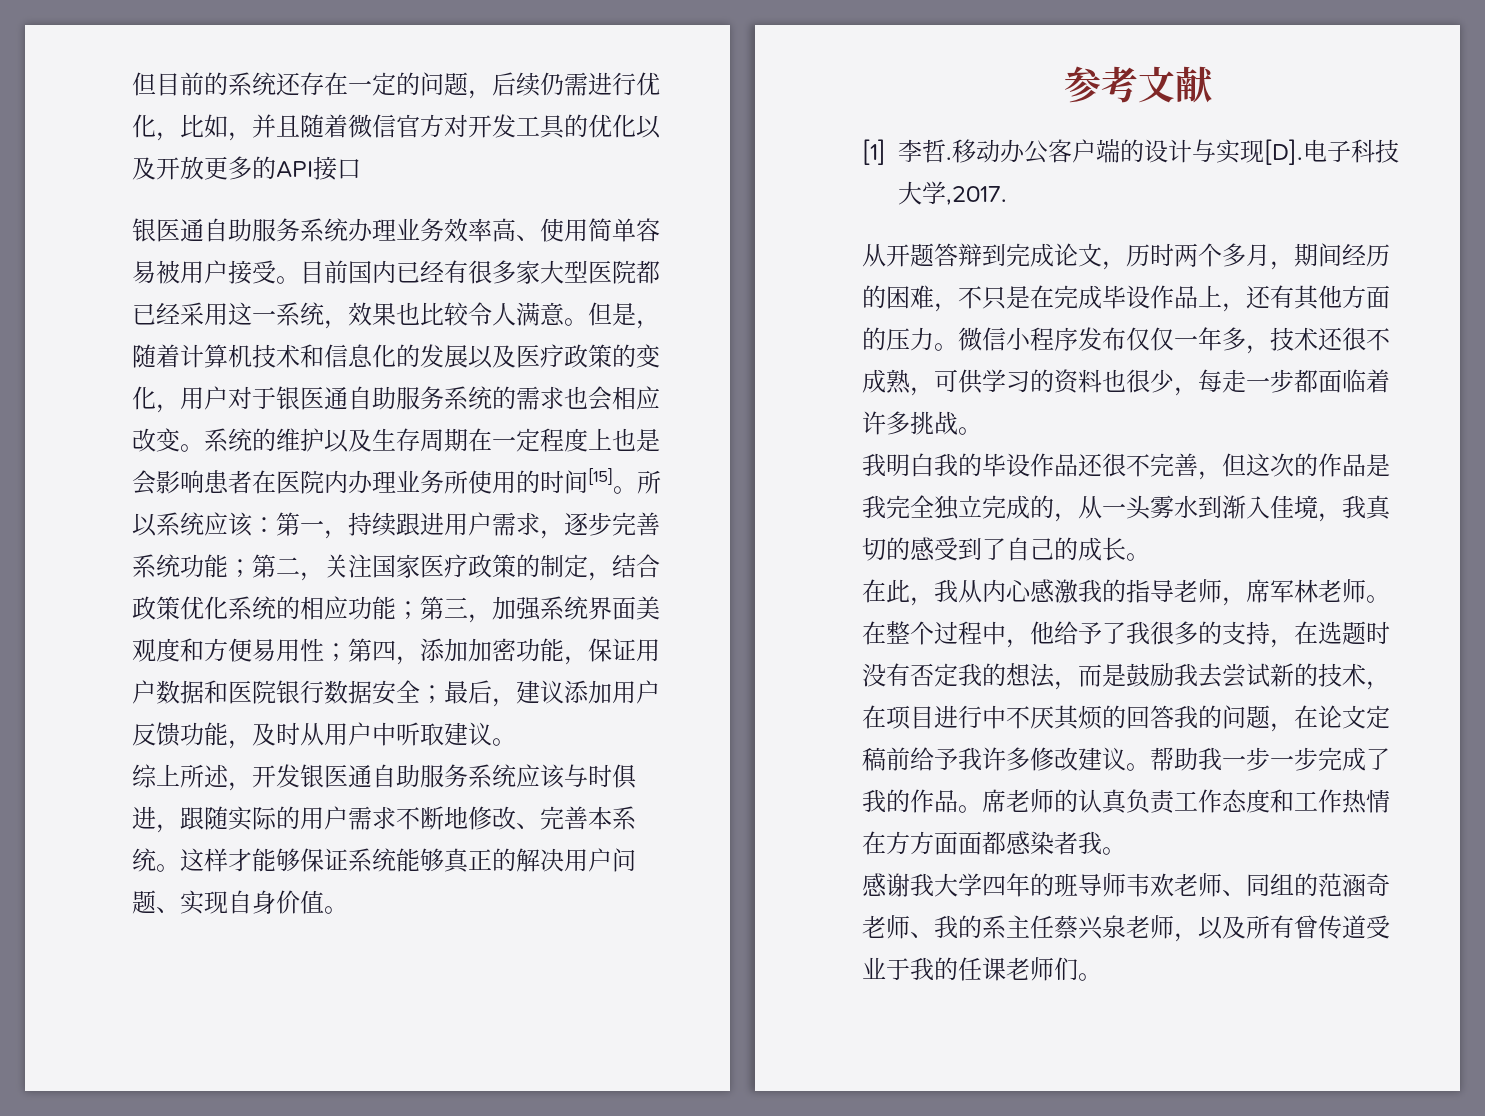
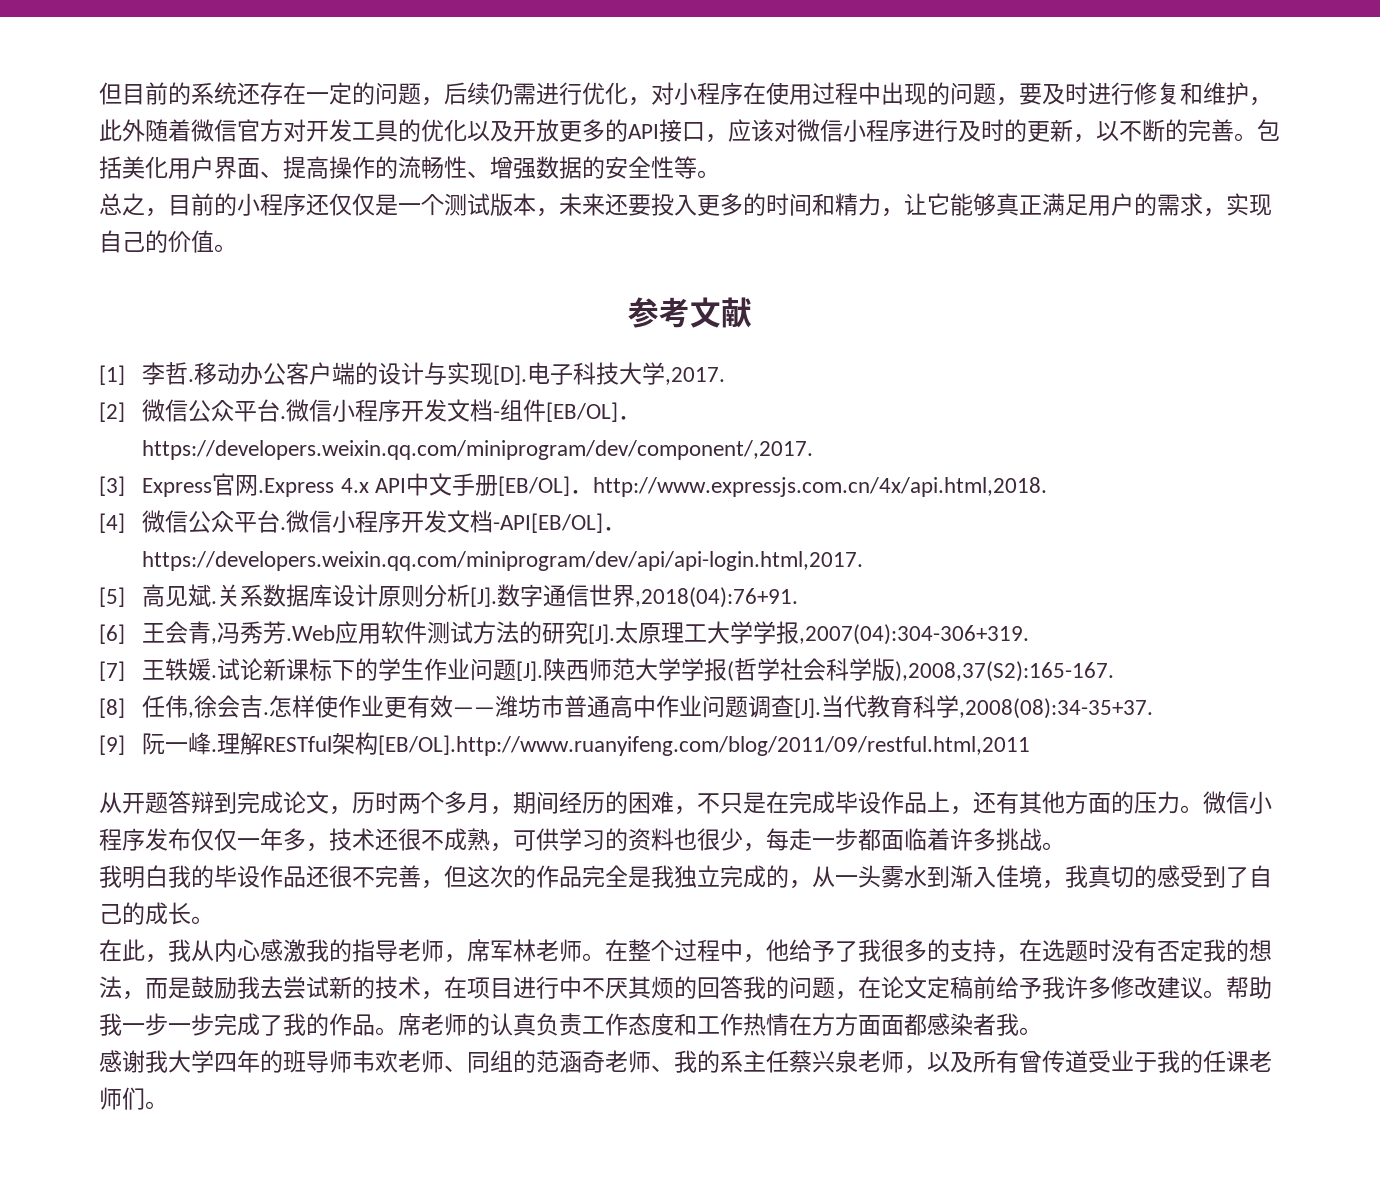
- 但目前的系统还存在一定的问题，后续仍需进行优化，比如，并且随着微信官方对开发工具的优化以及开放更多的API接口
- 银医通自助服务系统办理业务效率高、使用简单容易被用户接受。目前国内已经有很多家大型医院都已经采用这一系统，效果也比较令人满意。但是，随着计算机技术和信息化的发展以及医疗政策的变化，用户对于银医通自助服务系统的需求也会相应改变。系统的维护以及生存周期在一定程度上也是会影响患者在医院内办理业务所使用的时间[15]。所以系统应该：第一，持续跟进用户需求，逐步完善系统功能；第二，关注国家医疗政策的制定，结合政策优化系统的相应功能；第三，加强系统界面美观度和方便易用性；第四，添加加密功能，保证用户数据和医院银行数据安全；最后，建议添加用户反馈功能，及时从用户中听取建议。
- 综上所述，开发银医通自助服务系统应该与时俱进，跟随实际的用户需求不断地修改、完善本系统。这样才能够保证系统能够真正的解决用户问题、实现自身价值。
+ 但目前的系统还存在一定的问题，后续仍需进行优化，对小程序在使用过程中出现的问题，要及时进行修复和维护，此外随着微信官方对开发工具的优化以及开放更多的API接口，应该对微信小程序进行及时的更新，以不断的完善。包括美化用户界面、提高操作的流畅性、增强数据的安全性等。
+ 总之，目前的小程序还仅仅是一个测试版本，未来还要投入更多的时间和精力，让它能够真正满足用户的需求，实现自己的价值。
+ [2]微信公众平台.微信小程序开发文档-组件[EB/OL]．https://developers.weixin.qq.com/miniprogram/dev/component/,2017.
+ [3] Express官网.Express 4.x API中文手册[EB/OL]．http://www.expressjs.com.cn/4x/api.html,2018.
+ [4]微信公众平台.微信小程序开发文档-API[EB/OL]．https://developers.weixin.qq.com/miniprogram/dev/api/api-login.html,2017.
+ [5]高见斌.关系数据库设计原则分析[J].数字通信世界,2018(04):76+91.
+ [6]王会青,冯秀芳.Web应用软件测试方法的研究[J].太原理工大学学报,2007(04):304-306+319.
+ [7]王轶媛.试论新课标下的学生作业问题[J].陕西师范大学学报(哲学社会科学版),2008,37(S2):165-167.
+ [8]任伟,徐会吉.怎样使作业更有效——潍坊市普通高中作业问题调查[J].当代教育科学,2008(08):34-35+37.
+ [9]阮一峰.理解RESTful架构[EB/OL].http://www.ruanyifeng.com/blog/2011/09/restful.html,2011
- 我明白我的毕设作品还很不完善，但这次的作品是我完全独立完成的，从一头雾水到渐入佳境，我真切的感受到了自己的成长。
+ 我明白我的毕设作品还很不完善，但这次的作品完全是我独立完成的，从一头雾水到渐入佳境，我真切的感受到了自己的成长。

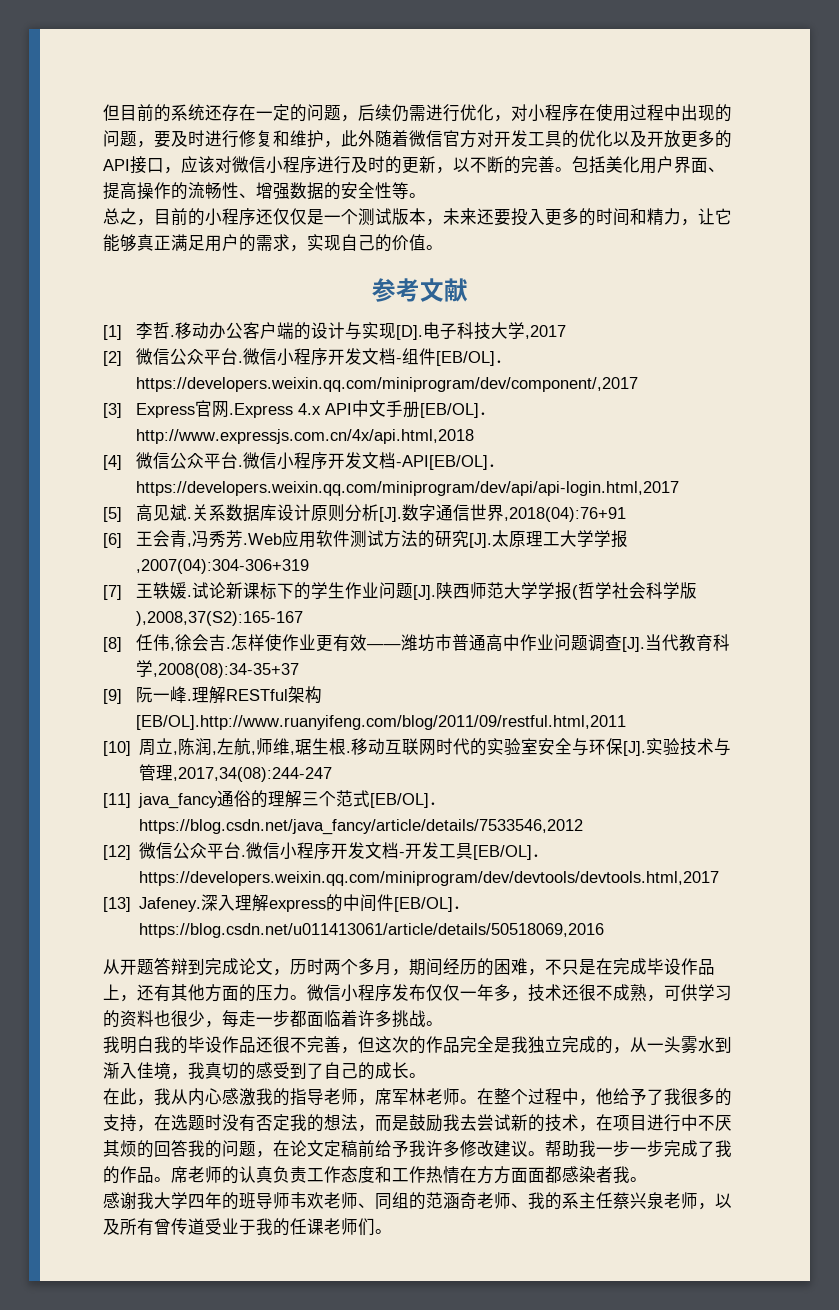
- 移动办公客户端的设计与实现[D].电子科技大学,2017.
+ 移动办公客户端的设计与实现[D].电子科技大学,2017
- 微信小程序开发文档-组件[EB/OL]．https://developers.weixin.qq.com/miniprogram/dev/component/,2017.
+ 微信小程序开发文档-组件[EB/OL]．https://developers.weixin.qq.com/miniprogram/dev/component/,2017
- [3] Express官网.Express 4.x API中文手册[EB/OL]．http://www.expressjs.com.cn/4x/api.html,2018.
+ [3] Express官网.Express 4.x API中文手册[EB/OL]．http://www.expressjs.com.cn/4x/api.html,2018
- 微信小程序开发文档-API[EB/OL]．https://developers.weixin.qq.com/miniprogram/dev/api/api-login.html,2017.
+ 微信小程序开发文档-API[EB/OL]．https://developers.weixin.qq.com/miniprogram/dev/api/api-login.html,2017
- 关系数据库设计原则分析[J].数字通信世界,2018(04):76+91.
+ 关系数据库设计原则分析[J].数字通信世界,2018(04):76+91
- [6]王会青,冯秀芳.Web应用软件测试方法的研究[J].太原理工大学学报,2007(04):304-306+319.
+ [6]王会青,冯秀芳.Web应用软件测试方法的研究[J].太原理工大学学报,2007(04):304-306+319
- 试论新课标下的学生作业问题[J].陕西师范大学学报(哲学社会科学版),2008,37(S2):165-167.
+ 试论新课标下的学生作业问题[J].陕西师范大学学报(哲学社会科学版),2008,37(S2):165-167
- 怎样使作业更有效——潍坊市普通高中作业问题调查[J].当代教育科学,2008(08):34-35+37.
+ 怎样使作业更有效——潍坊市普通高中作业问题调查[J].当代教育科学,2008(08):34-35+37
+ [10]周立,陈润,左航,师维,琚生根.移动互联网时代的实验室安全与环保[J].实验技术与管理,2017,34(08):244-247
+ [11] java_fancy通俗的理解三个范式[EB/OL]．https://blog.csdn.net/java_fancy/article/details/7533546,2012
+ [12]微信公众平台.微信小程序开发文档-开发工具[EB/OL]．https://developers.weixin.qq.com/miniprogram/dev/devtools/devtools.html,2017
+ [13] Jafeney.深入理解express的中间件[EB/OL]．https://blog.csdn.net/u011413061/article/details/50518069,2016

